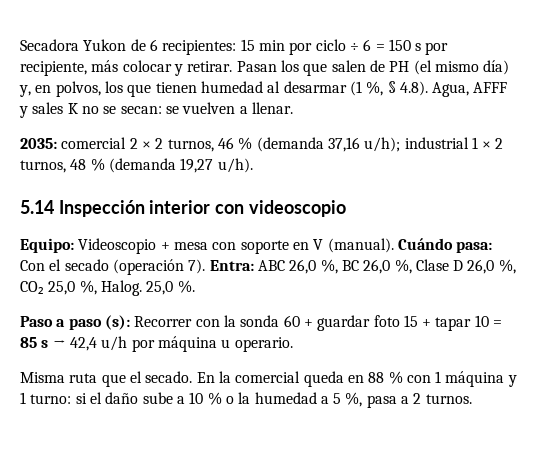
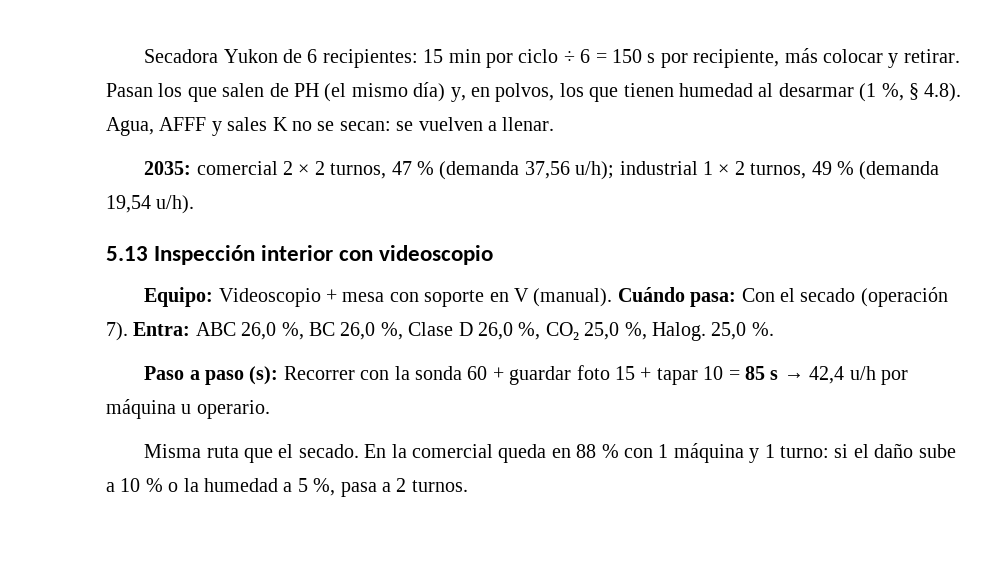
- 2035: comercial 2 × 2 turnos, 46 % (demanda 37,16 u/h); industrial 1 × 2 turnos, 48 % (demanda 19,27 u/h).
+ 2035: comercial 2 × 2 turnos, 47 % (demanda 37,56 u/h); industrial 1 × 2 turnos, 49 % (demanda 19,54 u/h).
- 5.14 Inspección interior con videoscopio
+ 5.13 Inspección interior con videoscopio

